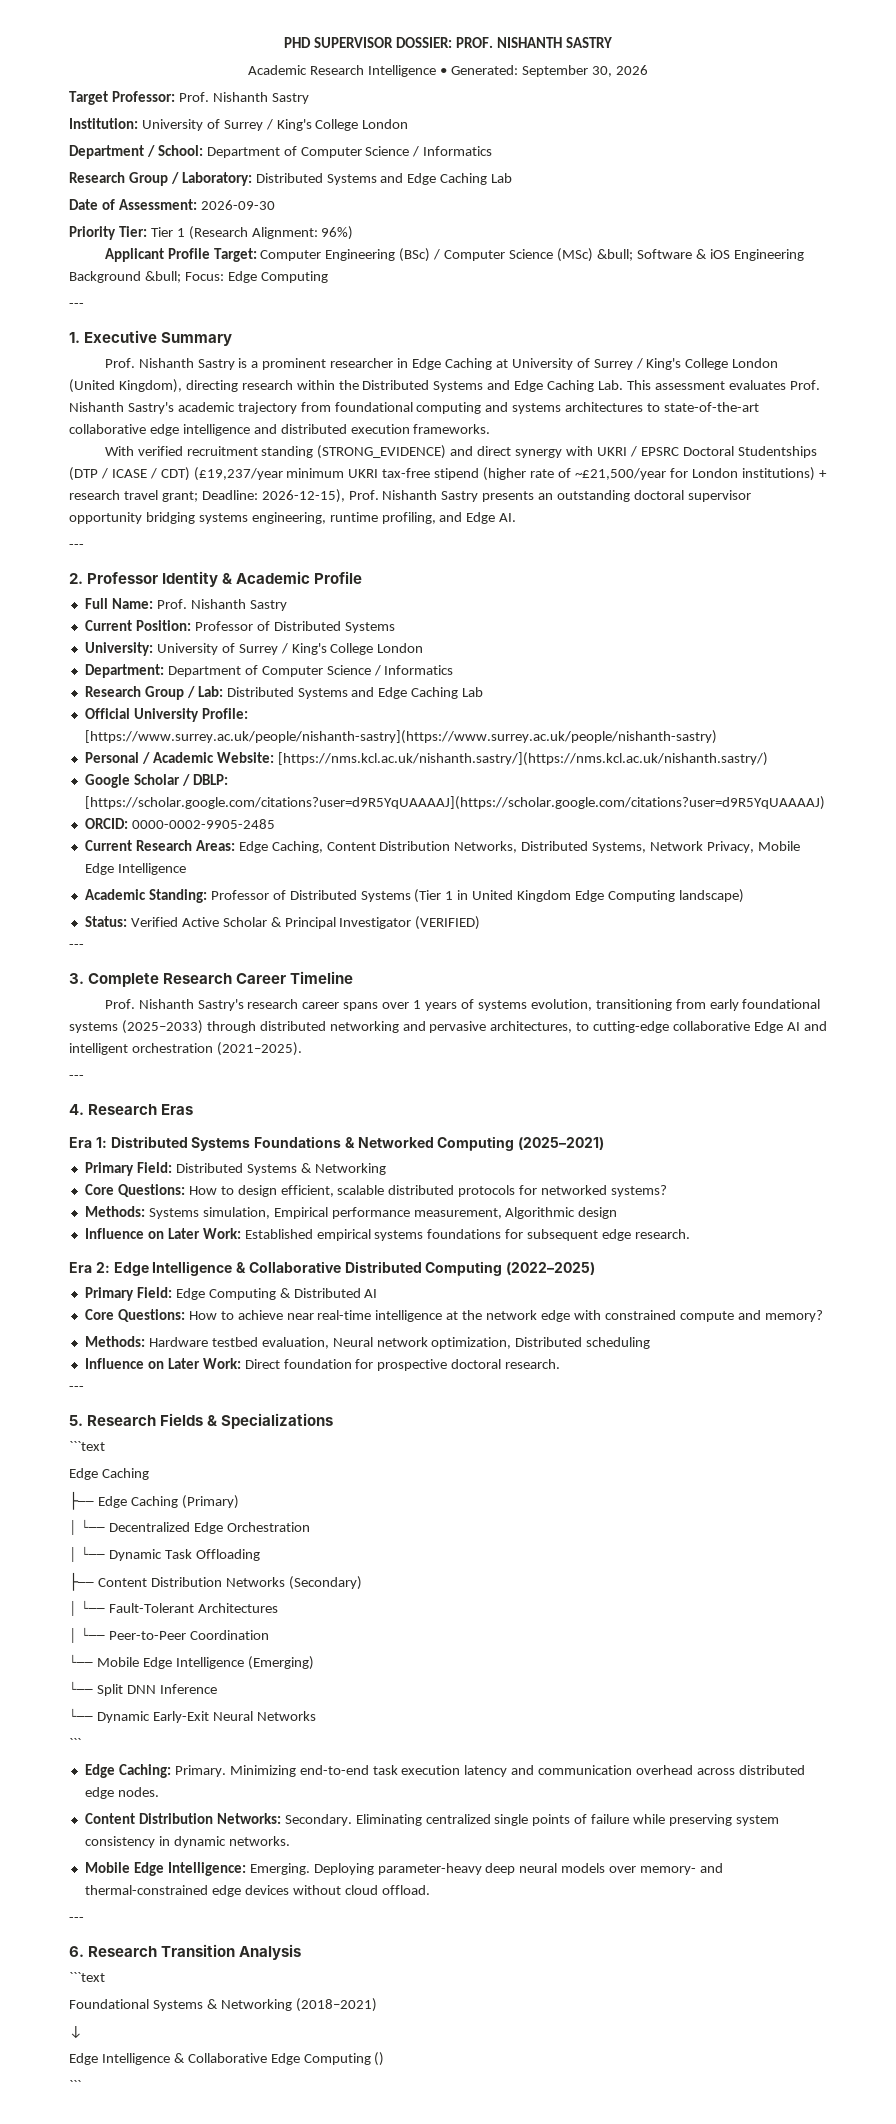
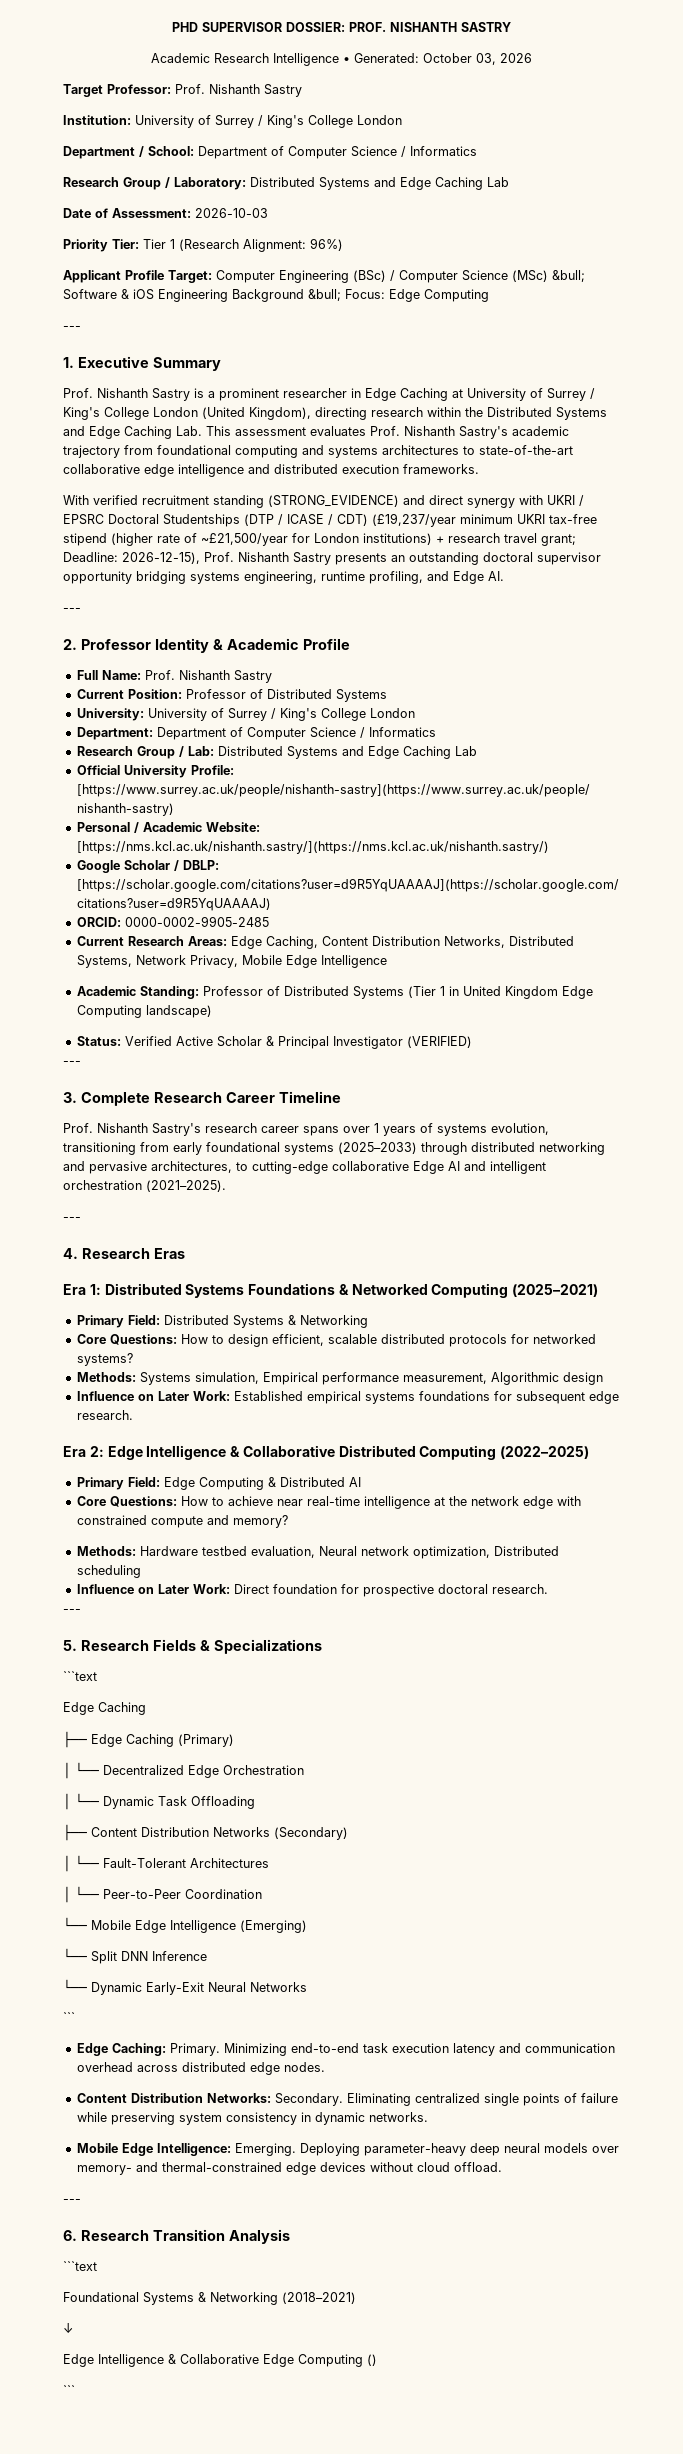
- Academic Research Intelligence • Generated: September 30, 2026
+ Academic Research Intelligence • Generated: October 03, 2026
- Date of Assessment: 2026-09-30
+ Date of Assessment: 2026-10-03

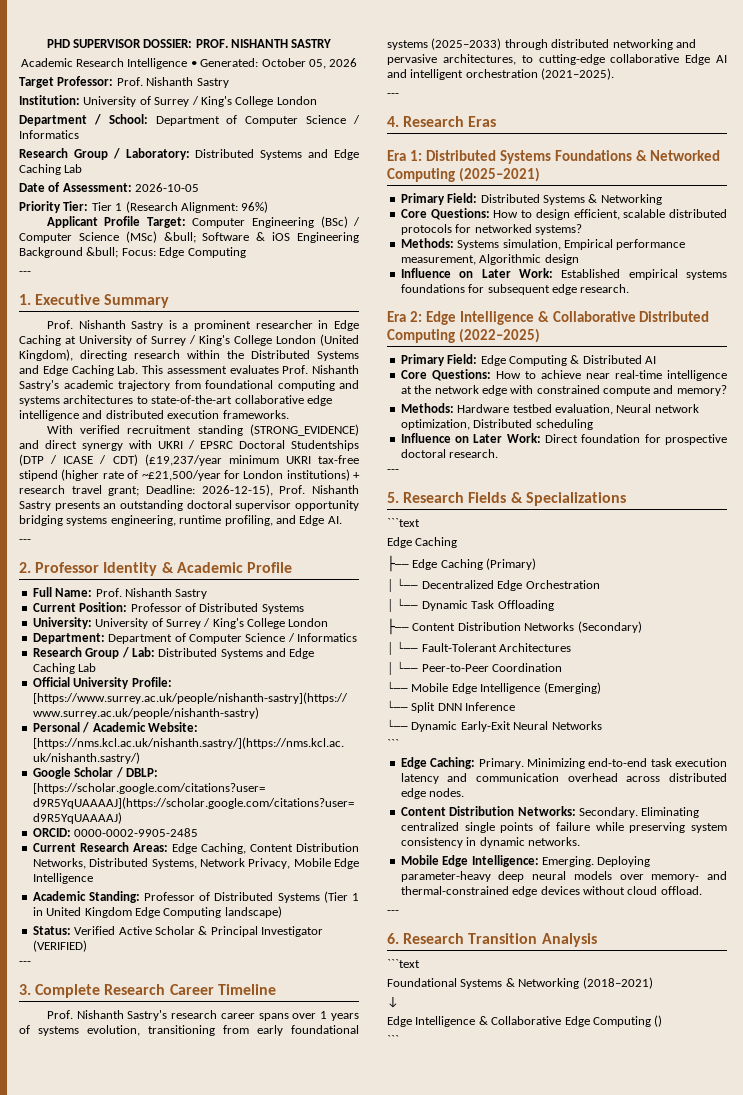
- Academic Research Intelligence • Generated: October 03, 2026
+ Academic Research Intelligence • Generated: October 05, 2026
- Date of Assessment: 2026-10-03
+ Date of Assessment: 2026-10-05

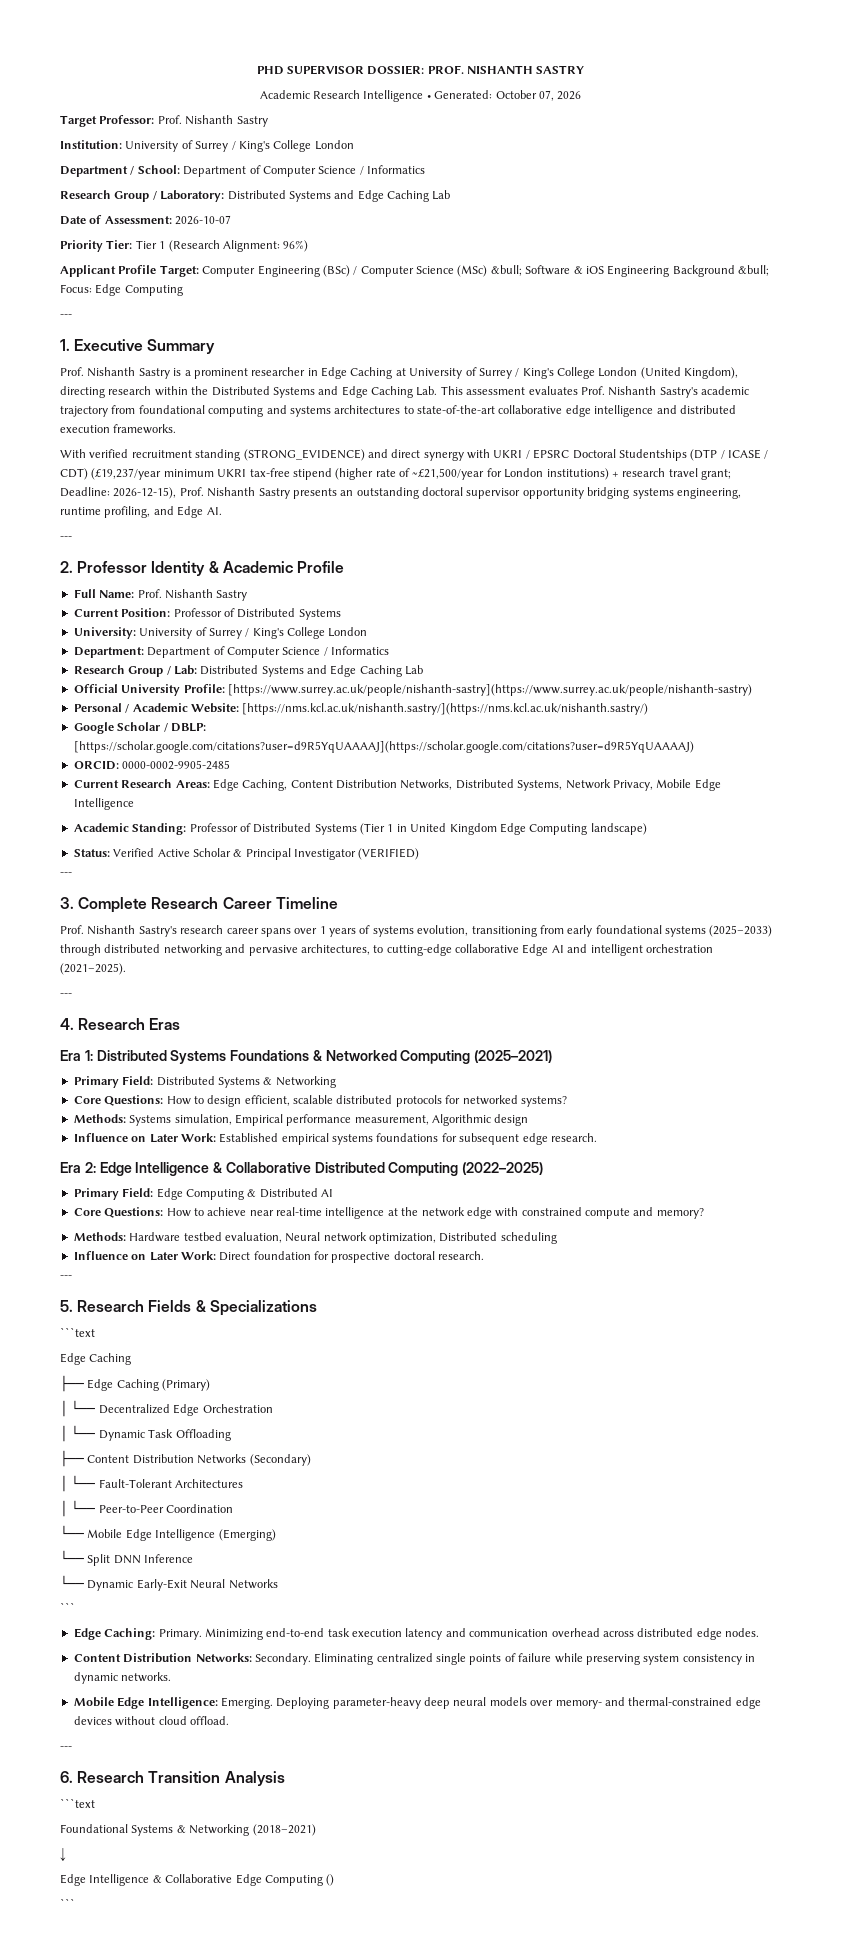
- Academic Research Intelligence • Generated: October 05, 2026
+ Academic Research Intelligence • Generated: October 07, 2026
- Date of Assessment: 2026-10-05
+ Date of Assessment: 2026-10-07

